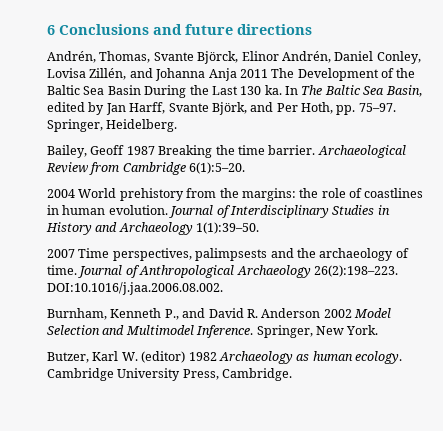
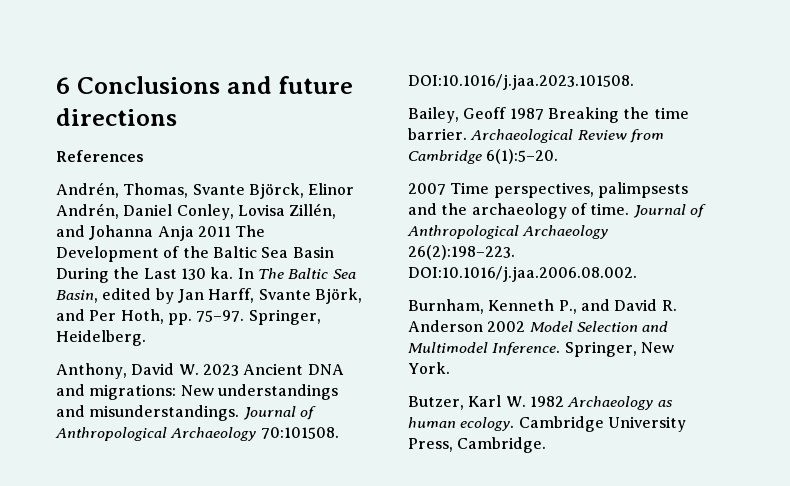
+ References
+ Anthony, David W. 2023 Ancient DNA and migrations: New understandings and misunderstandings. Journal of Anthropological Archaeology 70:101508. DOI:10.1016/j.jaa.2023.101508.
- 2004 World prehistory from the margins: the role of coastlines in human evolution. Journal of Interdisciplinary Studies in History and Archaeology 1(1):39–50.
- Butzer, Karl W. (editor) 1982 Archaeology as human ecology.
+ Butzer, Karl W. 1982 Archaeology as human ecology.

